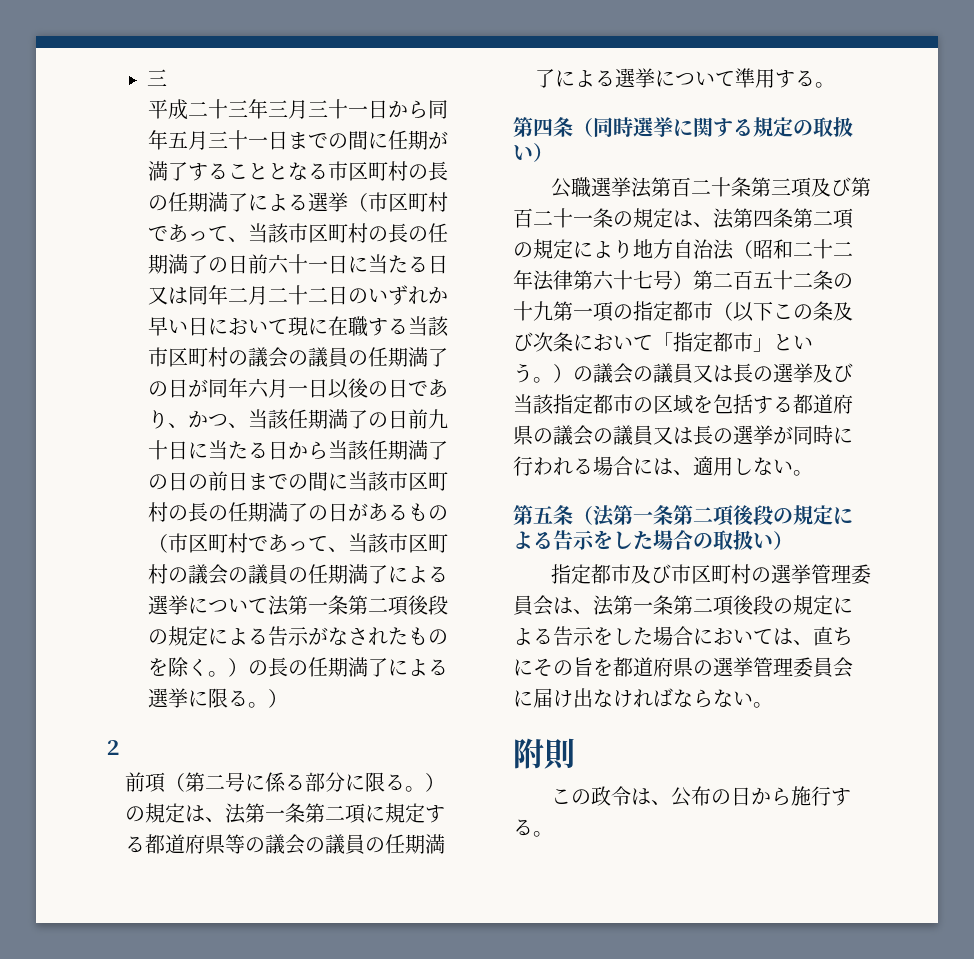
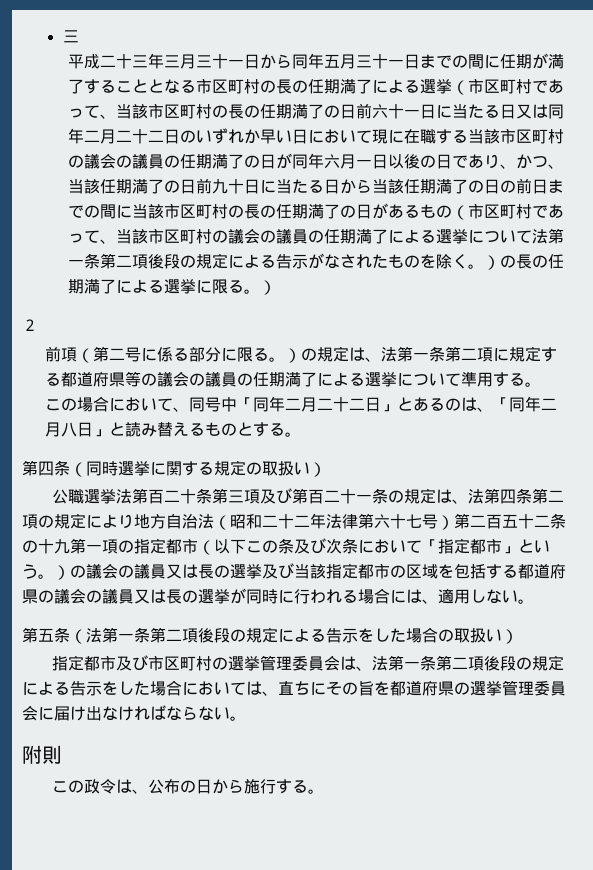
+ この場合において、同号中「同年二月二十二日」とあるのは、「同年二月八日」と読み替えるものとする。

